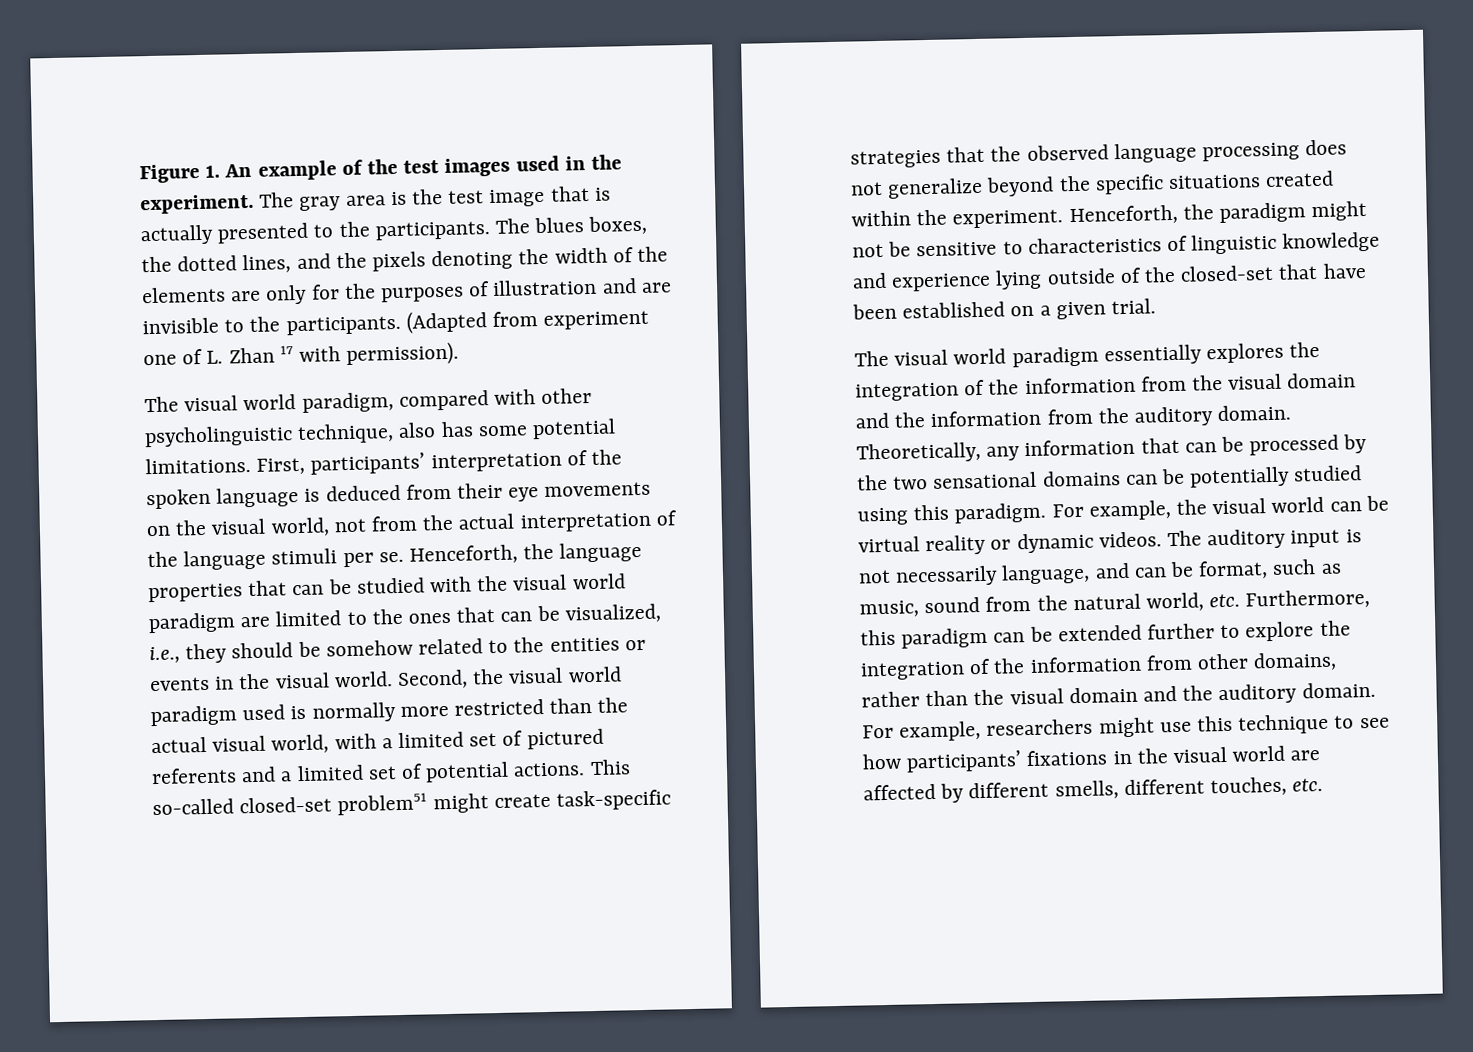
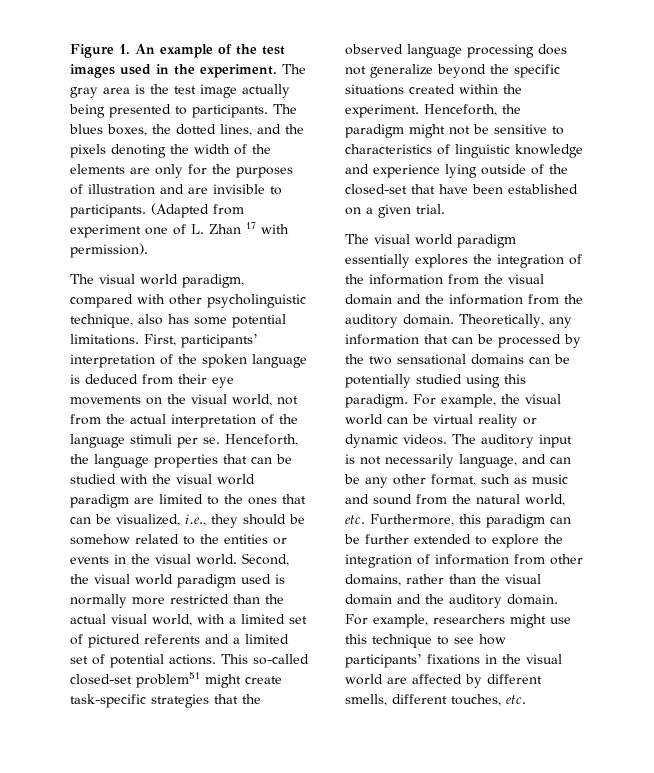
- The gray area is the test image that is actually presented to the participants.
+ The gray area is the test image actually being presented to participants.
- The blues boxes, the dotted lines, and the pixels denoting the width of the elements are only for the purposes of illustration and are invisible to the participants.
+ The blues boxes, the dotted lines, and the pixels denoting the width of the elements are only for the purposes of illustration and are invisible to participants.
- The auditory input is not necessarily language, and can be format, such as music, sound from the natural world, etc. Furthermore, this paradigm can be extended further to explore the integration of the information from other domains, rather than the visual domain and the auditory domain.
+ The auditory input is not necessarily language, and can be any other format, such as music and sound from the natural world, etc. Furthermore, this paradigm can be further extended to explore the integration of information from other domains, rather than the visual domain and the auditory domain.

